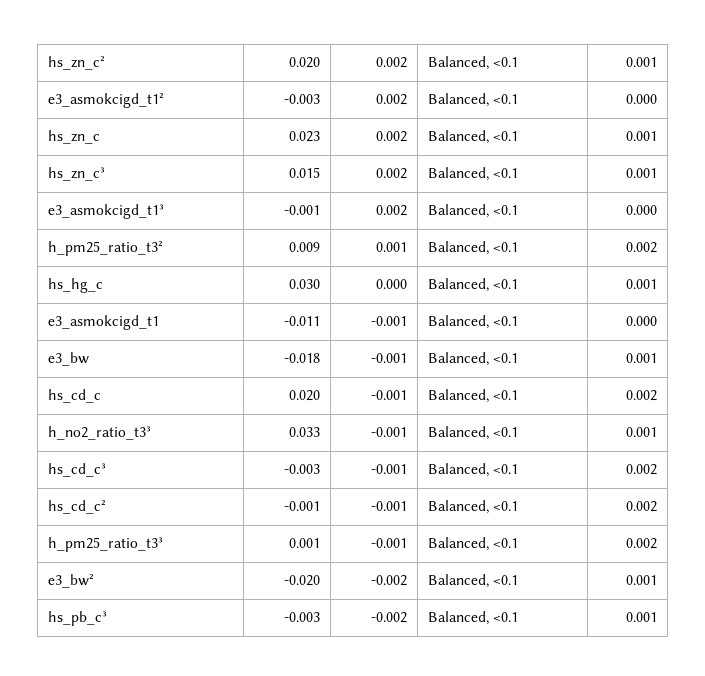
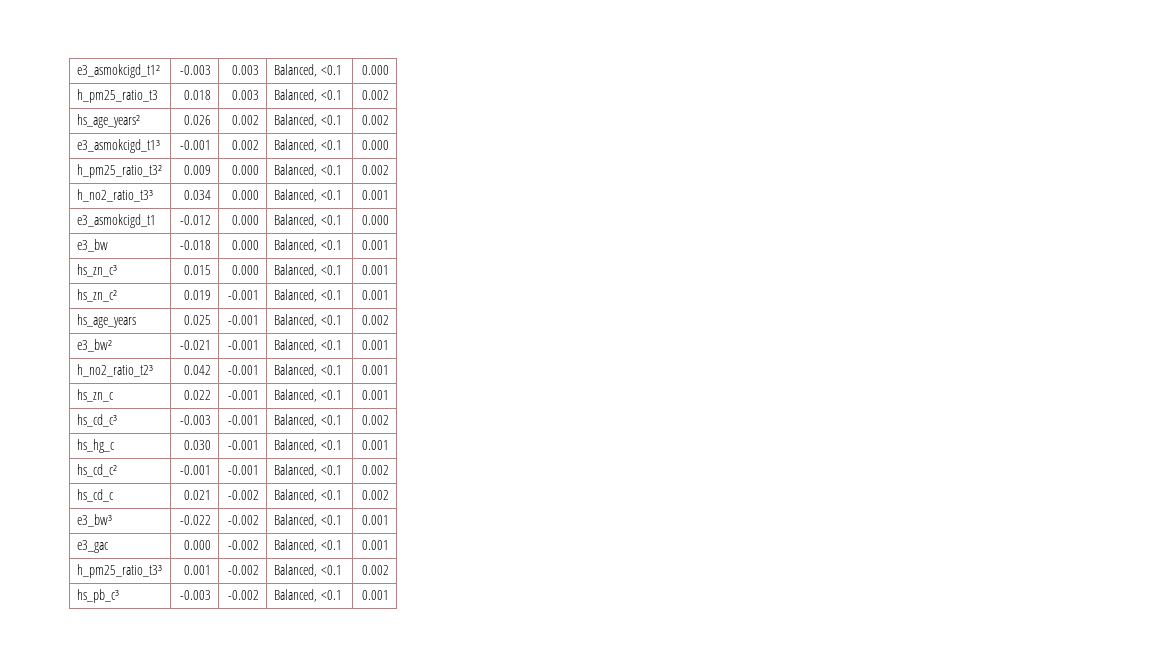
- hs_zn_c² | 0.020 | 0.002 | Balanced, <0.1 | 0.001
- e3_asmokcigd_t1² | -0.003 | 0.002 | Balanced, <0.1 | 0.000
- hs_zn_c | 0.023 | 0.002 | Balanced, <0.1 | 0.001
- hs_zn_c³ | 0.015 | 0.002 | Balanced, <0.1 | 0.001
+ e3_asmokcigd_t1² | -0.003 | 0.003 | Balanced, <0.1 | 0.000
+ h_pm25_ratio_t3 | 0.018 | 0.003 | Balanced, <0.1 | 0.002
+ hs_age_years² | 0.026 | 0.002 | Balanced, <0.1 | 0.002
- h_pm25_ratio_t3² | 0.009 | 0.001 | Balanced, <0.1 | 0.002
- hs_hg_c | 0.030 | 0.000 | Balanced, <0.1 | 0.001
+ h_pm25_ratio_t3² | 0.009 | 0.000 | Balanced, <0.1 | 0.002
+ h_no2_ratio_t3³ | 0.034 | 0.000 | Balanced, <0.1 | 0.001
- e3_asmokcigd_t1 | -0.011 | -0.001 | Balanced, <0.1 | 0.000
+ e3_asmokcigd_t1 | -0.012 | 0.000 | Balanced, <0.1 | 0.000
- e3_bw | -0.018 | -0.001 | Balanced, <0.1 | 0.001
- hs_cd_c | 0.020 | -0.001 | Balanced, <0.1 | 0.002
- h_no2_ratio_t3³ | 0.033 | -0.001 | Balanced, <0.1 | 0.001
+ e3_bw | -0.018 | 0.000 | Balanced, <0.1 | 0.001
+ hs_zn_c³ | 0.015 | 0.000 | Balanced, <0.1 | 0.001
+ hs_zn_c² | 0.019 | -0.001 | Balanced, <0.1 | 0.001
+ hs_age_years | 0.025 | -0.001 | Balanced, <0.1 | 0.002
+ e3_bw² | -0.021 | -0.001 | Balanced, <0.1 | 0.001
+ h_no2_ratio_t2³ | 0.042 | -0.001 | Balanced, <0.1 | 0.001
+ hs_zn_c | 0.022 | -0.001 | Balanced, <0.1 | 0.001
+ hs_hg_c | 0.030 | -0.001 | Balanced, <0.1 | 0.001
- h_pm25_ratio_t3³ | 0.001 | -0.001 | Balanced, <0.1 | 0.002
- e3_bw² | -0.020 | -0.002 | Balanced, <0.1 | 0.001
+ hs_cd_c | 0.021 | -0.002 | Balanced, <0.1 | 0.002
+ e3_bw³ | -0.022 | -0.002 | Balanced, <0.1 | 0.001
+ e3_gac | 0.000 | -0.002 | Balanced, <0.1 | 0.001
+ h_pm25_ratio_t3³ | 0.001 | -0.002 | Balanced, <0.1 | 0.002

